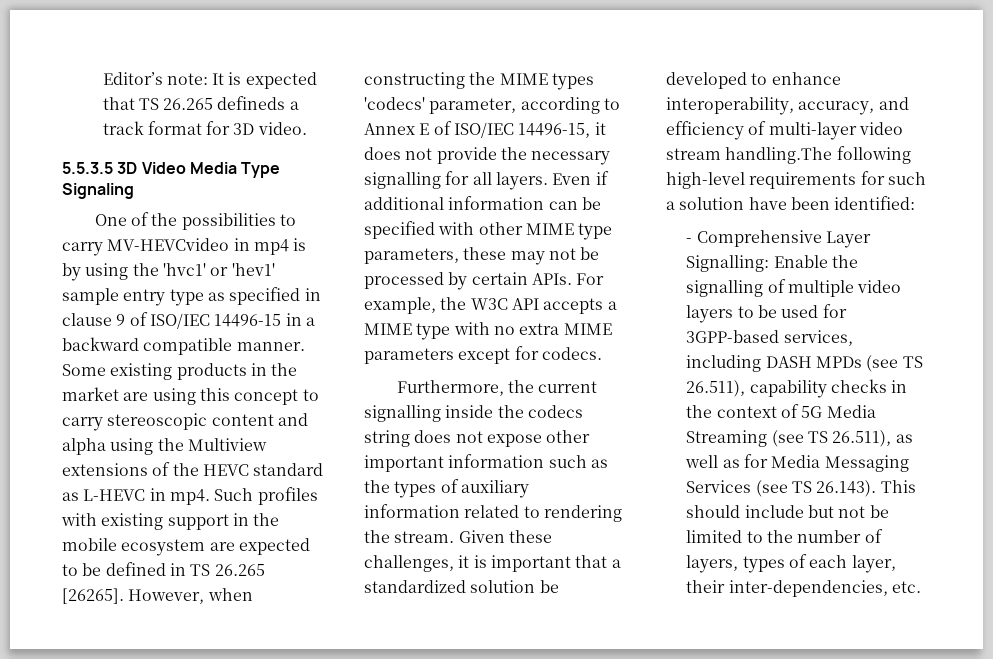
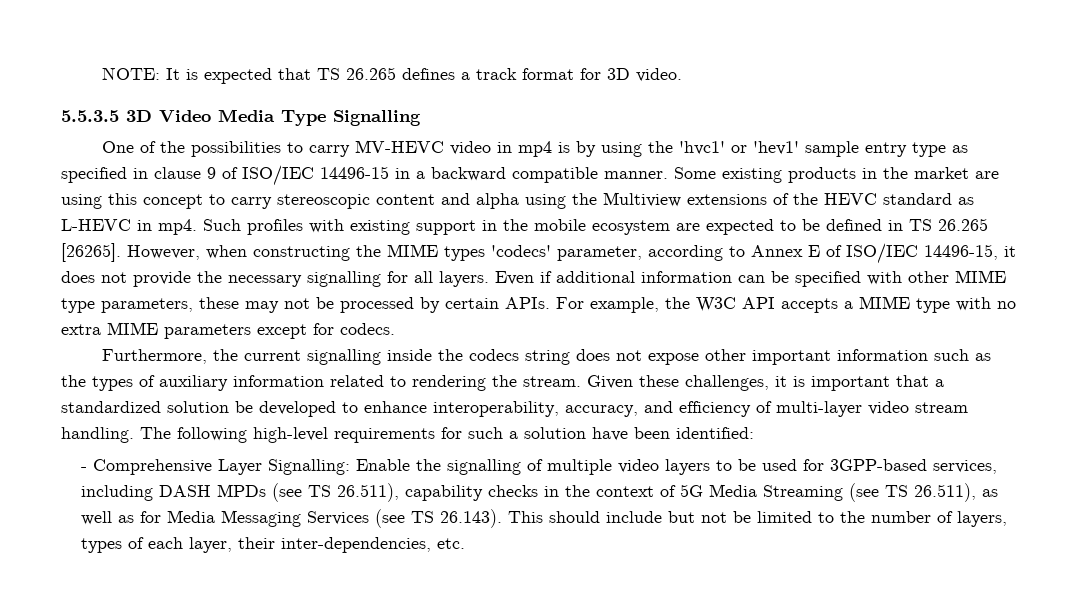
- Editor’s note: It is expected that TS 26.265 defineds a track format for 3D video.
+ NOTE: It is expected that TS 26.265 defines a track format for 3D video.
- 5.5.3.5 3D Video Media Type Signaling
+ 5.5.3.5 3D Video Media Type Signalling
- One of the possibilities to carry MV-HEVCvideo in mp4 is by using the 'hvc1' or 'hev1' sample entry type as specified in clause 9 of ISO/IEC 14496-15 in a backward compatible manner.
+ One of the possibilities to carry MV-HEVC video in mp4 is by using the 'hvc1' or 'hev1' sample entry type as specified in clause 9 of ISO/IEC 14496-15 in a backward compatible manner.
- Given these challenges, it is important that a standardized solution be developed to enhance interoperability, accuracy, and efficiency of multi-layer video stream handling.The following high-level requirements for such a solution have been identified:
+ Given these challenges, it is important that a standardized solution be developed to enhance interoperability, accuracy, and efficiency of multi-layer video stream handling. The following high-level requirements for such a solution have been identified:

